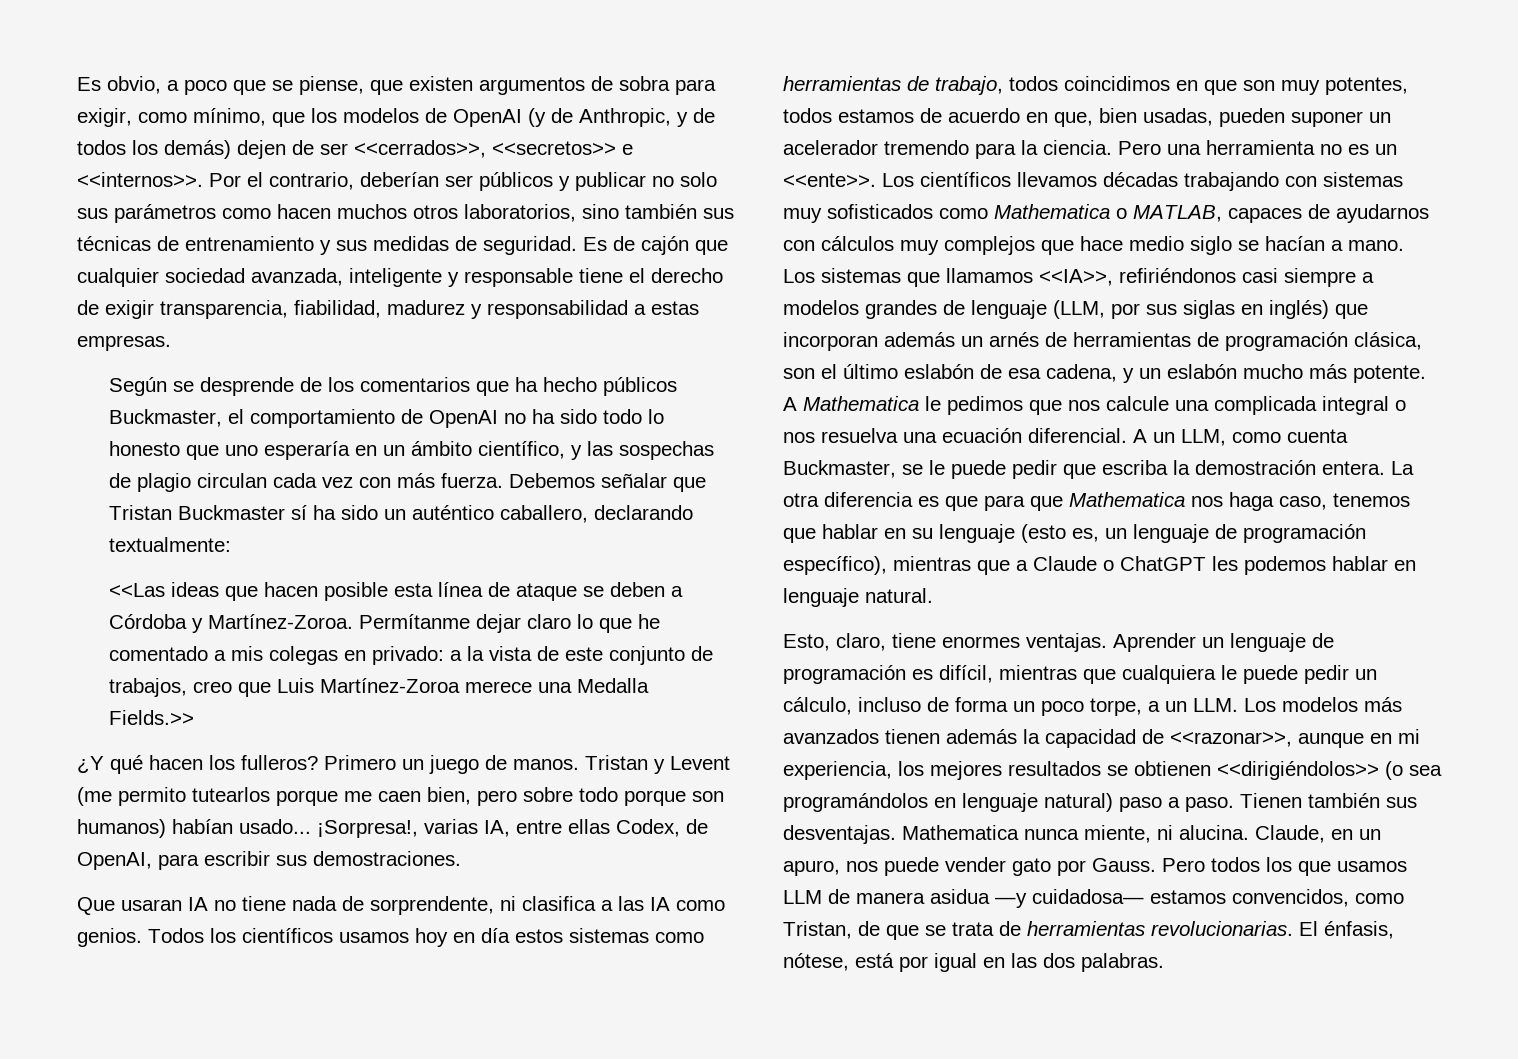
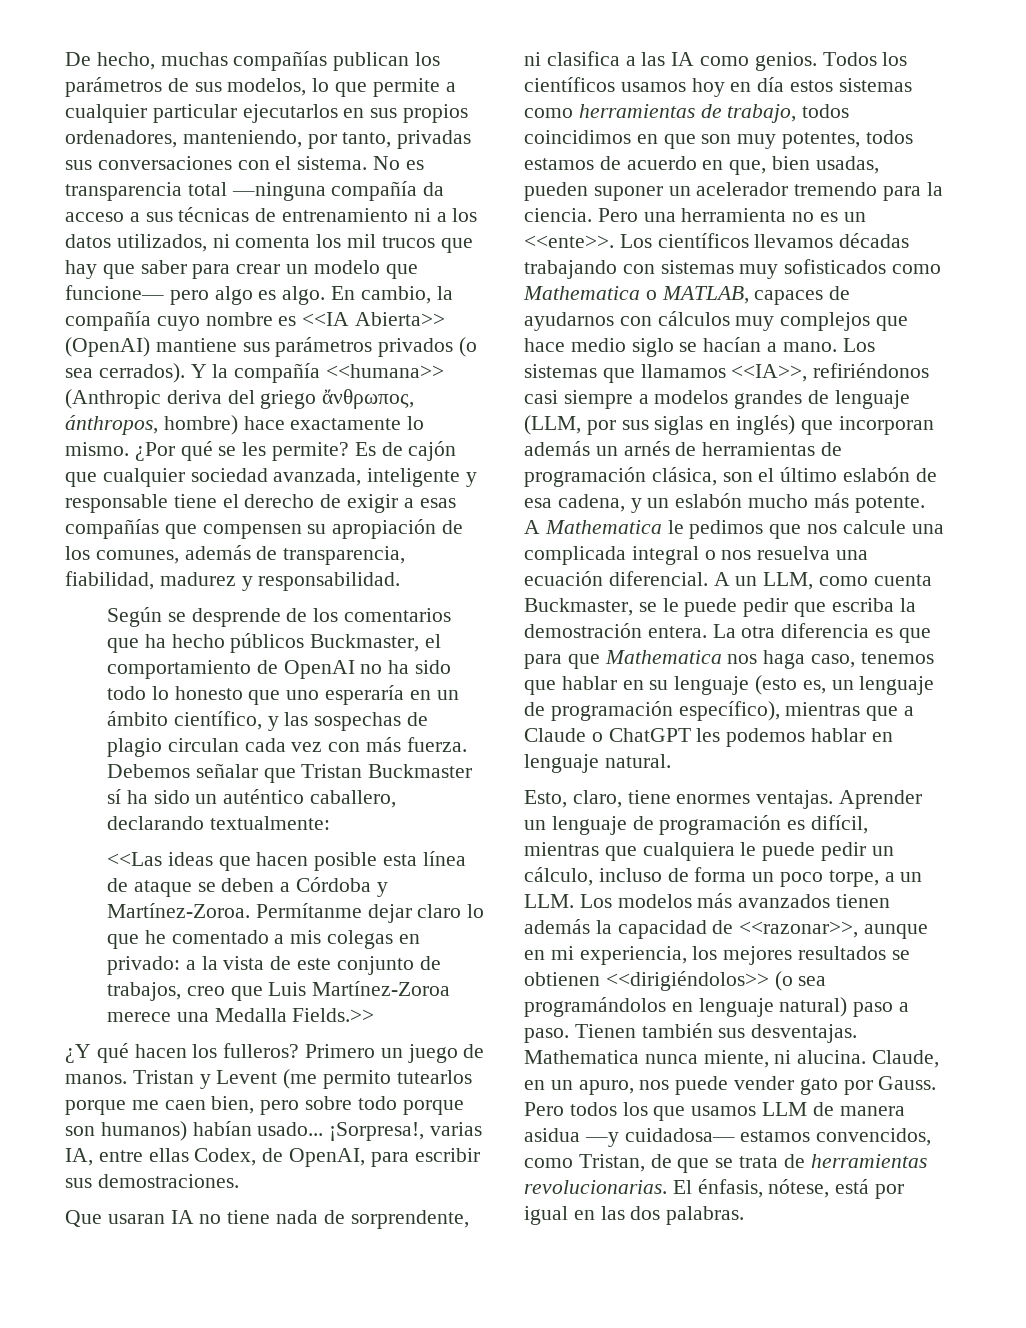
- Es obvio, a poco que se piense, que existen argumentos de sobra para exigir, como mínimo, que los modelos de OpenAI (y de Anthropic, y de todos los demás) dejen de ser <<cerrados>>, <<secretos>> e <<internos>>. Por el contrario, deberían ser públicos y publicar no solo sus parámetros como hacen muchos otros laboratorios, sino también sus técnicas de entrenamiento y sus medidas de seguridad.
+ De hecho, muchas compañías publican los parámetros de sus modelos, lo que permite a cualquier particular ejecutarlos en sus propios ordenadores, manteniendo, por tanto, privadas sus conversaciones con el sistema. No es transparencia total —ninguna compañía da acceso a sus técnicas de entrenamiento ni a los datos utilizados, ni comenta los mil trucos que hay que saber para crear un modelo que funcione— pero algo es algo. En cambio, la compañía cuyo nombre es <<IA Abierta>> (OpenAI) mantiene sus parámetros privados (o sea cerrados). Y la compañía <<humana>> (Anthropic deriva del griego ἄνθρωπος, ánthropos, hombre) hace exactamente lo mismo. ¿Por qué se les permite?
- Es de cajón que cualquier sociedad avanzada, inteligente y responsable tiene el derecho de exigir transparencia, fiabilidad, madurez y responsabilidad a estas empresas.
+ Es de cajón que cualquier sociedad avanzada, inteligente y responsable tiene el derecho de exigir a esas compañías que compensen su apropiación de los comunes, además de transparencia, fiabilidad, madurez y responsabilidad.

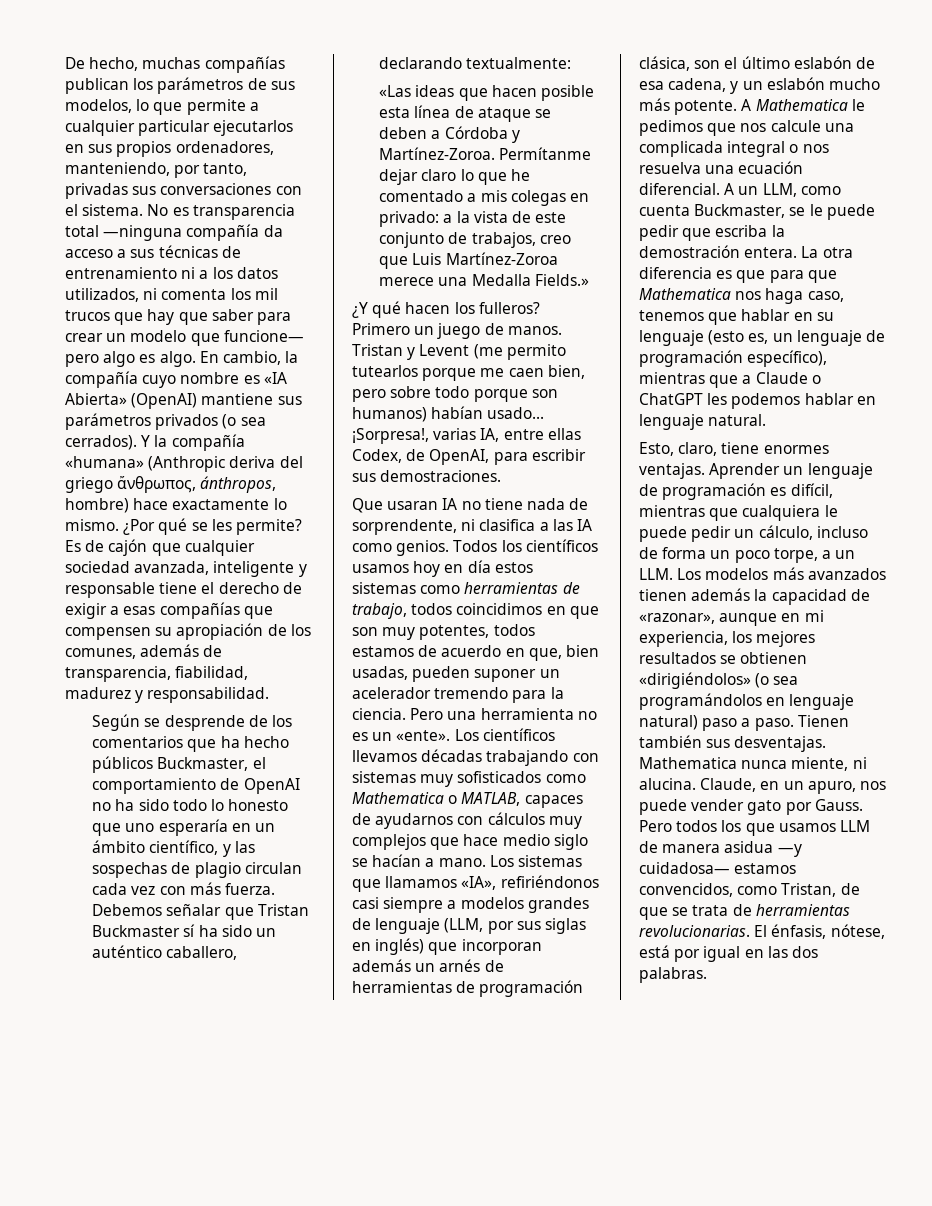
- En cambio, la compañía cuyo nombre es <<IA Abierta>> (OpenAI) mantiene sus parámetros privados (o sea cerrados).
+ En cambio, la compañía cuyo nombre es «IA Abierta» (OpenAI) mantiene sus parámetros privados (o sea cerrados).
- Y la compañía <<humana>> (Anthropic deriva del griego ἄνθρωπος, ánthropos, hombre) hace exactamente lo mismo.
+ Y la compañía «humana» (Anthropic deriva del griego ἄνθρωπος, ánthropos, hombre) hace exactamente lo mismo.
- <<Las ideas que hacen posible esta línea de ataque se deben a Córdoba y Martínez-Zoroa.
+ «Las ideas que hacen posible esta línea de ataque se deben a Córdoba y Martínez-Zoroa.
- Permítanme dejar claro lo que he comentado a mis colegas en privado: a la vista de este conjunto de trabajos, creo que Luis Martínez-Zoroa merece una Medalla Fields.>>
+ Permítanme dejar claro lo que he comentado a mis colegas en privado: a la vista de este conjunto de trabajos, creo que Luis Martínez-Zoroa merece una Medalla Fields.»
- Pero una herramienta no es un <<ente>>.
+ Pero una herramienta no es un «ente».
- Los sistemas que llamamos <<IA>>, refiriéndonos casi siempre a modelos grandes de lenguaje (LLM, por sus siglas en inglés) que incorporan además un arnés de herramientas de programación clásica, son el último eslabón de esa cadena, y un eslabón mucho más potente.
+ Los sistemas que llamamos «IA», refiriéndonos casi siempre a modelos grandes de lenguaje (LLM, por sus siglas en inglés) que incorporan además un arnés de herramientas de programación clásica, son el último eslabón de esa cadena, y un eslabón mucho más potente.
- Aprender un lenguaje de programación es difícil, mientras que cualquiera le puede pedir un cálculo, incluso de forma un poco torpe, a un LLM. Los modelos más avanzados tienen además la capacidad de <<razonar>>, aunque en mi experiencia, los mejores resultados se obtienen <<dirigiéndolos>> (o sea programándolos en lenguaje natural) paso a paso.
+ Aprender un lenguaje de programación es difícil, mientras que cualquiera le puede pedir un cálculo, incluso de forma un poco torpe, a un LLM. Los modelos más avanzados tienen además la capacidad de «razonar», aunque en mi experiencia, los mejores resultados se obtienen «dirigiéndolos» (o sea programándolos en lenguaje natural) paso a paso.

